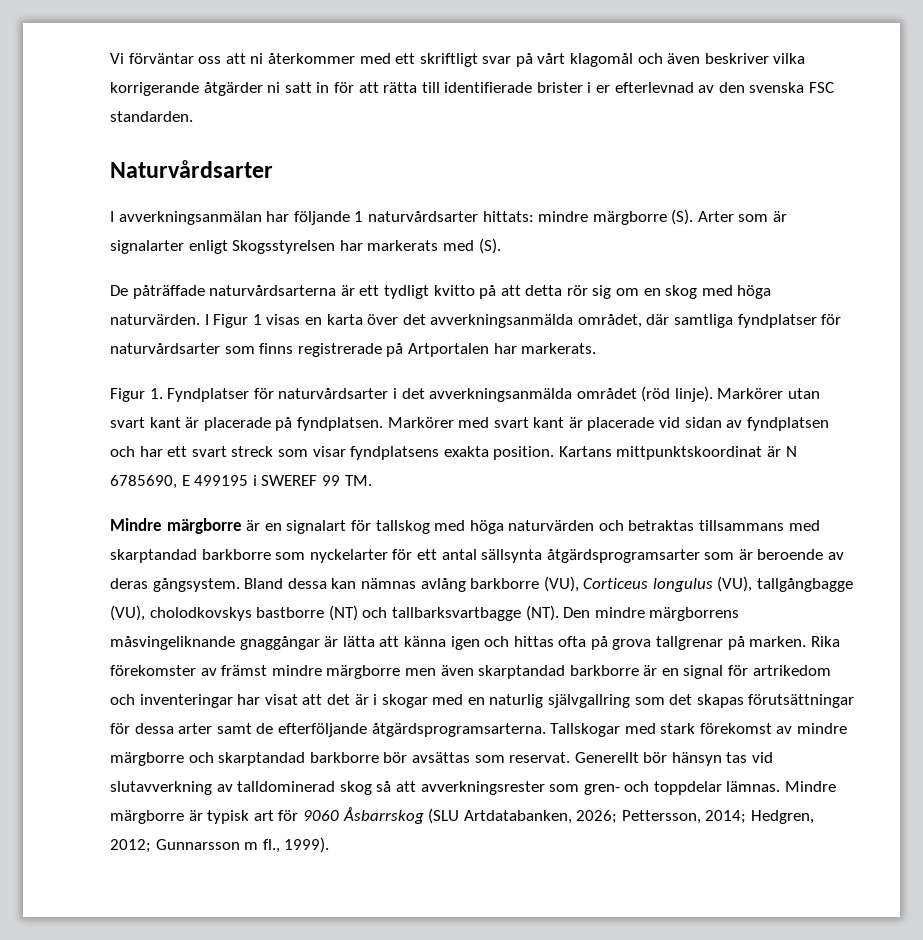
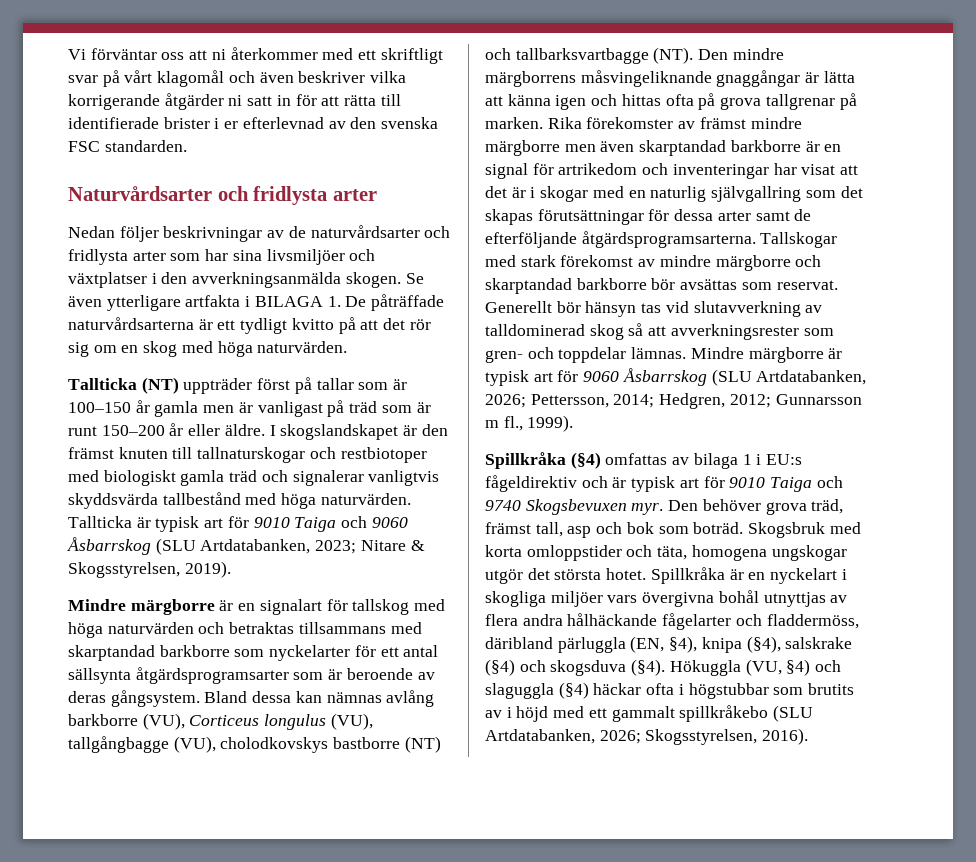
- Naturvårdsarter
- I avverkningsanmälan har följande 1 naturvårdsarter hittats: mindre märgborre (S). Arter som är signalarter enligt Skogsstyrelsen har markerats med (S).
- De påträffade naturvårdsarterna är ett tydligt kvitto på att detta rör sig om en skog med höga naturvärden. I Figur 1 visas en karta över det avverkningsanmälda området, där samtliga fyndplatser för naturvårdsarter som finns registrerade på Artportalen har markerats.
- Figur 1. Fyndplatser för naturvårdsarter i det avverkningsanmälda området (röd linje). Markörer utan svart kant är placerade på fyndplatsen. Markörer med svart kant är placerade vid sidan av fyndplatsen och har ett svart streck som visar fyndplatsens exakta position. Kartans mittpunktskoordinat är N 6785690, E 499195 i SWEREF 99 TM.
+ Naturvårdsarter och fridlysta arter
+ Nedan följer beskrivningar av de naturvårdsarter och fridlysta arter som har sina livsmiljöer och växtplatser i den avverkningsanmälda skogen. Se även ytterligare artfakta i BILAGA 1. De påträffade naturvårdsarterna är ett tydligt kvitto på att det rör sig om en skog med höga naturvärden.
+ Tallticka (NT) uppträder först på tallar som är 100–150 år gamla men är vanligast på träd som är runt 150–200 år eller äldre. I skogslandskapet är den främst knuten till tallnaturskogar och restbiotoper med biologiskt gamla träd och signalerar vanligtvis skyddsvärda tallbestånd med höga naturvärden. Tallticka är typisk art för 9010 Taiga och 9060 Åsbarrskog (SLU Artdatabanken, 2023; Nitare & Skogsstyrelsen, 2019).
+ Spillkråka (§4) omfattas av bilaga 1 i EU:s fågeldirektiv och är typisk art för 9010 Taiga och 9740 Skogsbevuxen myr. Den behöver grova träd, främst tall, asp och bok som boträd. Skogsbruk med korta omloppstider och täta, homogena ungskogar utgör det största hotet. Spillkråka är en nyckelart i skogliga miljöer vars övergivna bohål utnyttjas av flera andra hålhäckande fågelarter och fladdermöss, däribland pärluggla (EN, §4), knipa (§4), salskrake (§4) och skogsduva (§4). Hökuggla (VU, §4) och slaguggla (§4) häckar ofta i högstubbar som brutits av i höjd med ett gammalt spillkråkebo (SLU Artdatabanken, 2026; Skogsstyrelsen, 2016).

